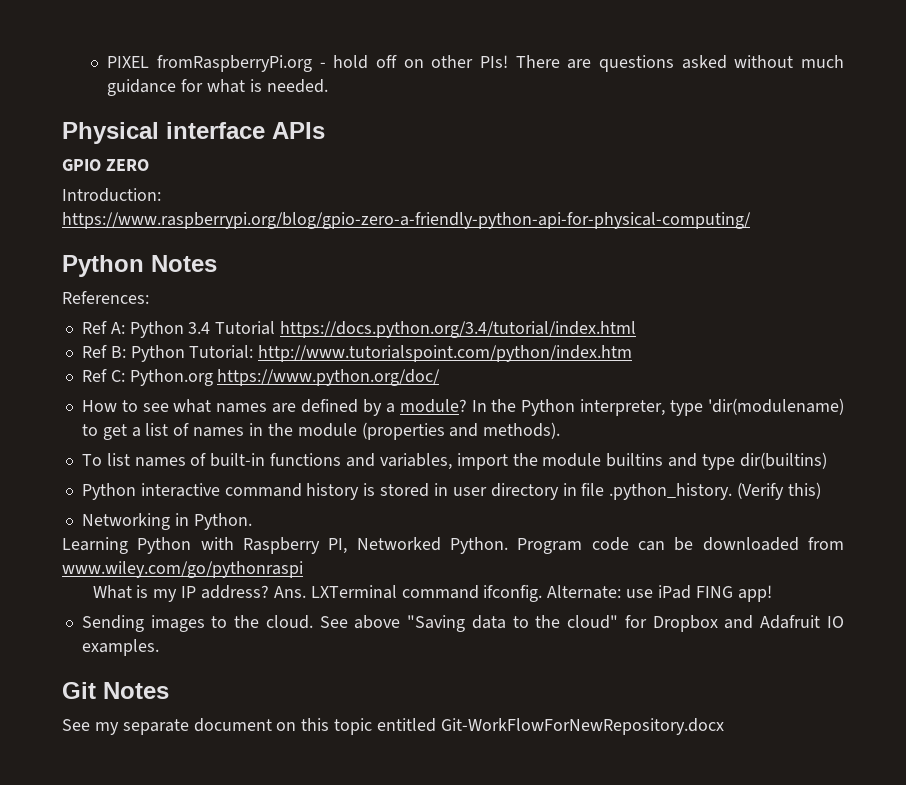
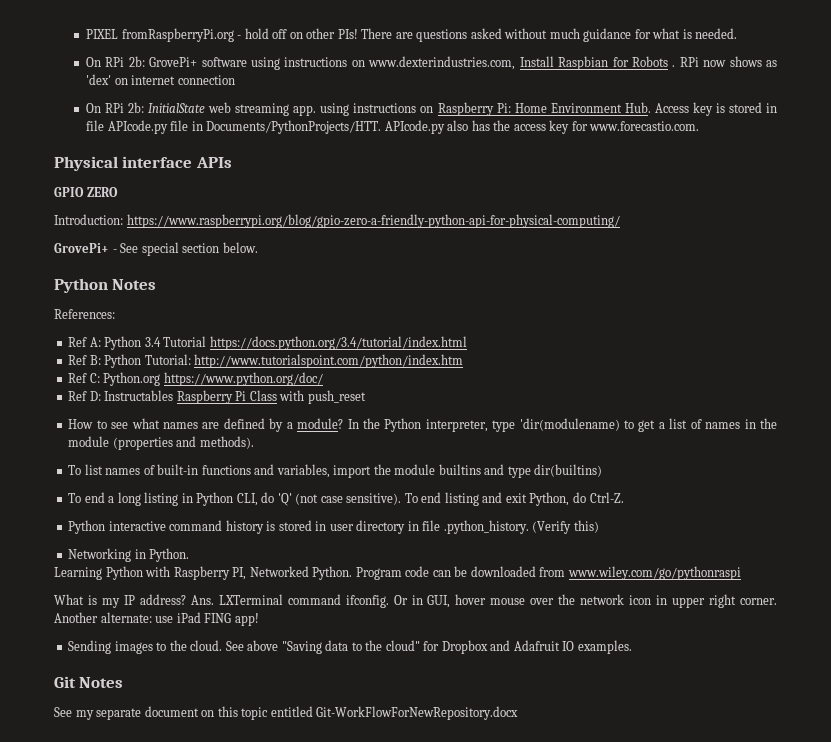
+ On RPi 2b: GrovePi+ software using instructions on www.dexterindustries.com, Install Raspbian for Robots . RPi now shows as 'dex' on internet connection
+ On RPi 2b: InitialState web streaming app. using instructions on Raspberry Pi: Home Environment Hub. Access key is stored in file APIcode.py file in Documents/PythonProjects/HTT. APIcode.py also has the access key for www.forecastio.com.
+ GrovePi+ - See special section below.
+ Ref D: Instructables Raspberry Pi Class with push_reset
+ To end a long listing in Python CLI, do 'Q' (not case sensitive). To end listing and exit Python, do Ctrl-Z.
- Alternate: use iPad FING app!
+ Or in GUI, hover mouse over the network icon in upper right corner. Another alternate: use iPad FING app!

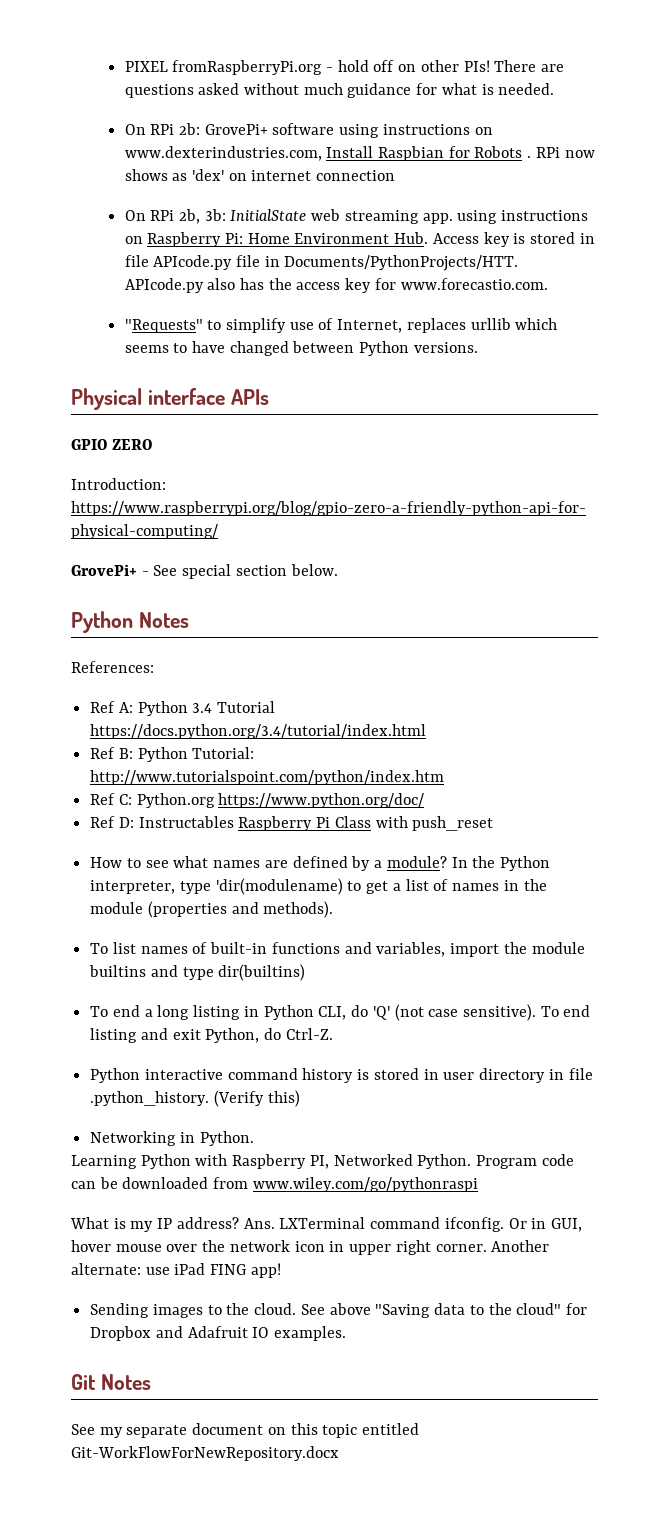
- On RPi 2b: InitialState web streaming app. using instructions on Raspberry Pi: Home Environment Hub. Access key is stored in file APIcode.py file in Documents/PythonProjects/HTT.
+ On RPi 2b, 3b: InitialState web streaming app. using instructions on Raspberry Pi: Home Environment Hub. Access key is stored in file APIcode.py file in Documents/PythonProjects/HTT.
+ "Requests" to simplify use of Internet, replaces urllib which seems to have changed between Python versions.

